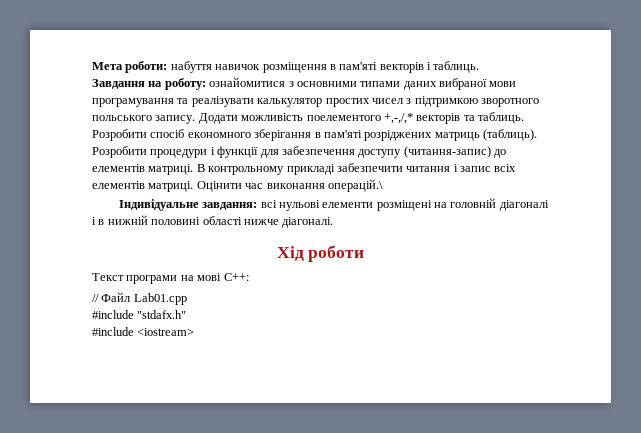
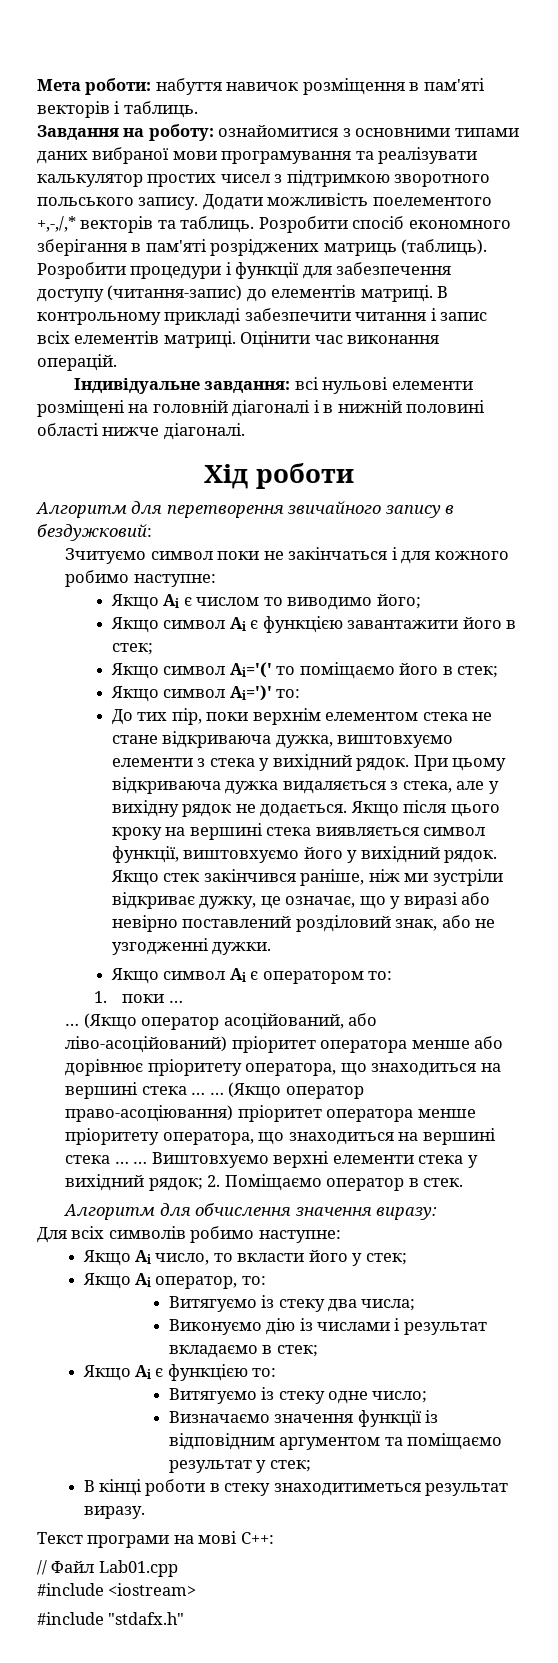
- Оцінити час виконання операцій.\
+ Оцінити час виконання операцій.
+ Алгоритм для перетворення звичайного запису в бездужковий:
+ Зчитуємо символ поки не закінчаться і для кожного робимо наступне:
+ Якщо Ai є числом то виводимо його;
+ Якщо символ Ai є функцією завантажити його в стек;
+ Якщо символ Ai='(' то поміщаємо його в стек;
+ Якщо символ Ai=')' то:
+ До тих пір, поки верхнім елементом стека не стане відкриваюча дужка, виштовхуємо елементи з стека у вихідний рядок. При цьому відкриваюча дужка видаляється з стека, але у вихідну рядок не додається. Якщо після цього кроку на вершині стека виявляється символ функції, виштовхуємо його у вихідний рядок. Якщо стек закінчився раніше, ніж ми зустріли відкриває дужку, це означає, що у виразі або невірно поставлений розділовий знак, або не узгодженні дужки.
+ Якщо символ Ai є оператором то:
+ 1. поки …
+ … (Якщо оператор асоційований, або ліво-асоційований) пріоритет оператора менше або дорівнює пріоритету оператора, що знаходиться на вершині стека … … (Якщо оператор право-асоціювання) пріоритет оператора менше пріоритету оператора, що знаходиться на вершині стека … … Виштовхуємо верхні елементи стека у вихідний рядок; 2. Поміщаємо оператор в стек.
+ Алгоритм для обчислення значення виразу:
+ Для всіх символів робимо наступне:
+ Якщо Аі число, то вкласти його у стек;
+ Якщо Аі оператор, то:
+ Витягуємо із стеку два числа;
+ Виконуємо дію із числами і результат вкладаємо в стек;
+ Якщо Аі є функцією то:
+ Витягуємо із стеку одне число;
+ Визначаємо значення функції із відповідним аргументом та поміщаємо результат у стек;
+ В кінці роботи в стеку знаходитиметься результат виразу.
+ #include <iostream>
  #include "stdafx.h"
- #include <iostream>

